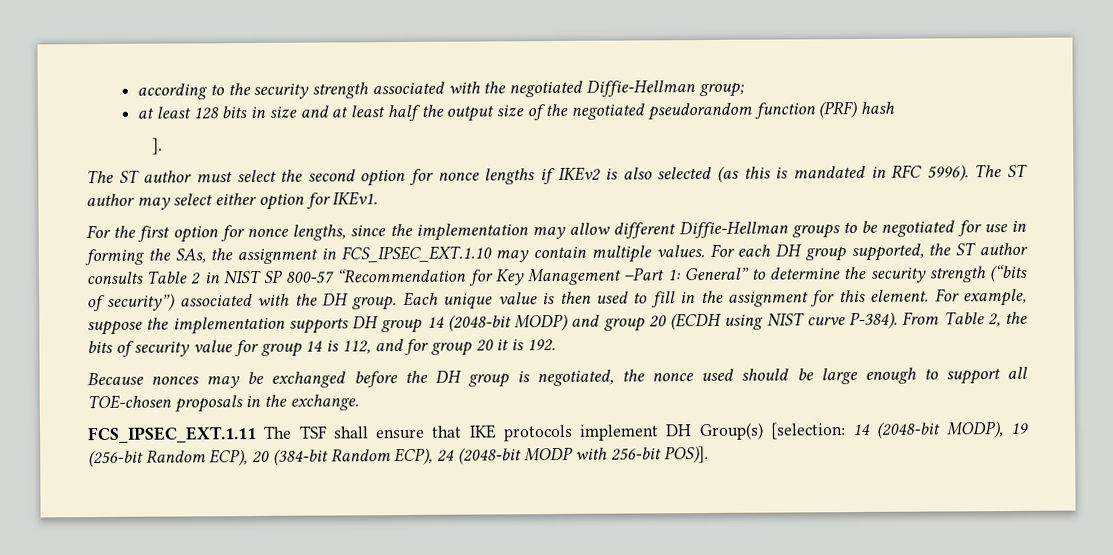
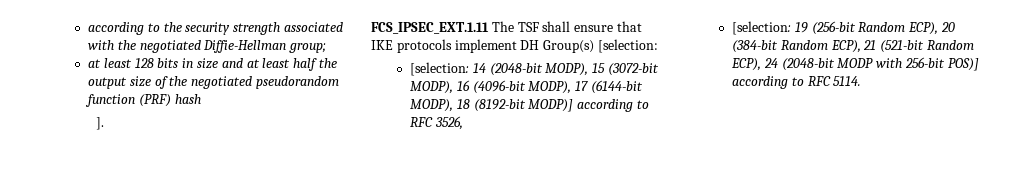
- The ST author must select the second option for nonce lengths if IKEv2 is also selected (as this is mandated in RFC 5996). The ST author may select either option for IKEv1.
- For the first option for nonce lengths, since the implementation may allow different Diffie-Hellman groups to be negotiated for use in forming the SAs, the assignment in FCS_IPSEC_EXT.1.10 may contain multiple values. For each DH group supported, the ST author consults Table 2 in NIST SP 800-57 “Recommendation for Key Management –Part 1: General” to determine the security strength (“bits of security”) associated with the DH group. Each unique value is then used to fill in the assignment for this element. For example, suppose the implementation supports DH group 14 (2048-bit MODP) and group 20 (ECDH using NIST curve P-384). From Table 2, the bits of security value for group 14 is 112, and for group 20 it is 192.
- Because nonces may be exchanged before the DH group is negotiated, the nonce used should be large enough to support all TOE-chosen proposals in the exchange.
- FCS_IPSEC_EXT.1.11 The TSF shall ensure that IKE protocols implement DH Group(s) [selection: 14 (2048-bit MODP), 19 (256-bit Random ECP), 20 (384-bit Random ECP), 24 (2048-bit MODP with 256-bit POS)].
+ FCS_IPSEC_EXT.1.11 The TSF shall ensure that IKE protocols implement DH Group(s) [selection:
+ [selection: 14 (2048-bit MODP), 15 (3072-bit MODP), 16 (4096-bit MODP), 17 (6144-bit MODP), 18 (8192-bit MODP)] according to RFC 3526,
+ [selection: 19 (256-bit Random ECP), 20 (384-bit Random ECP), 21 (521-bit Random ECP), 24 (2048-bit MODP with 256-bit POS)] according to RFC 5114.

